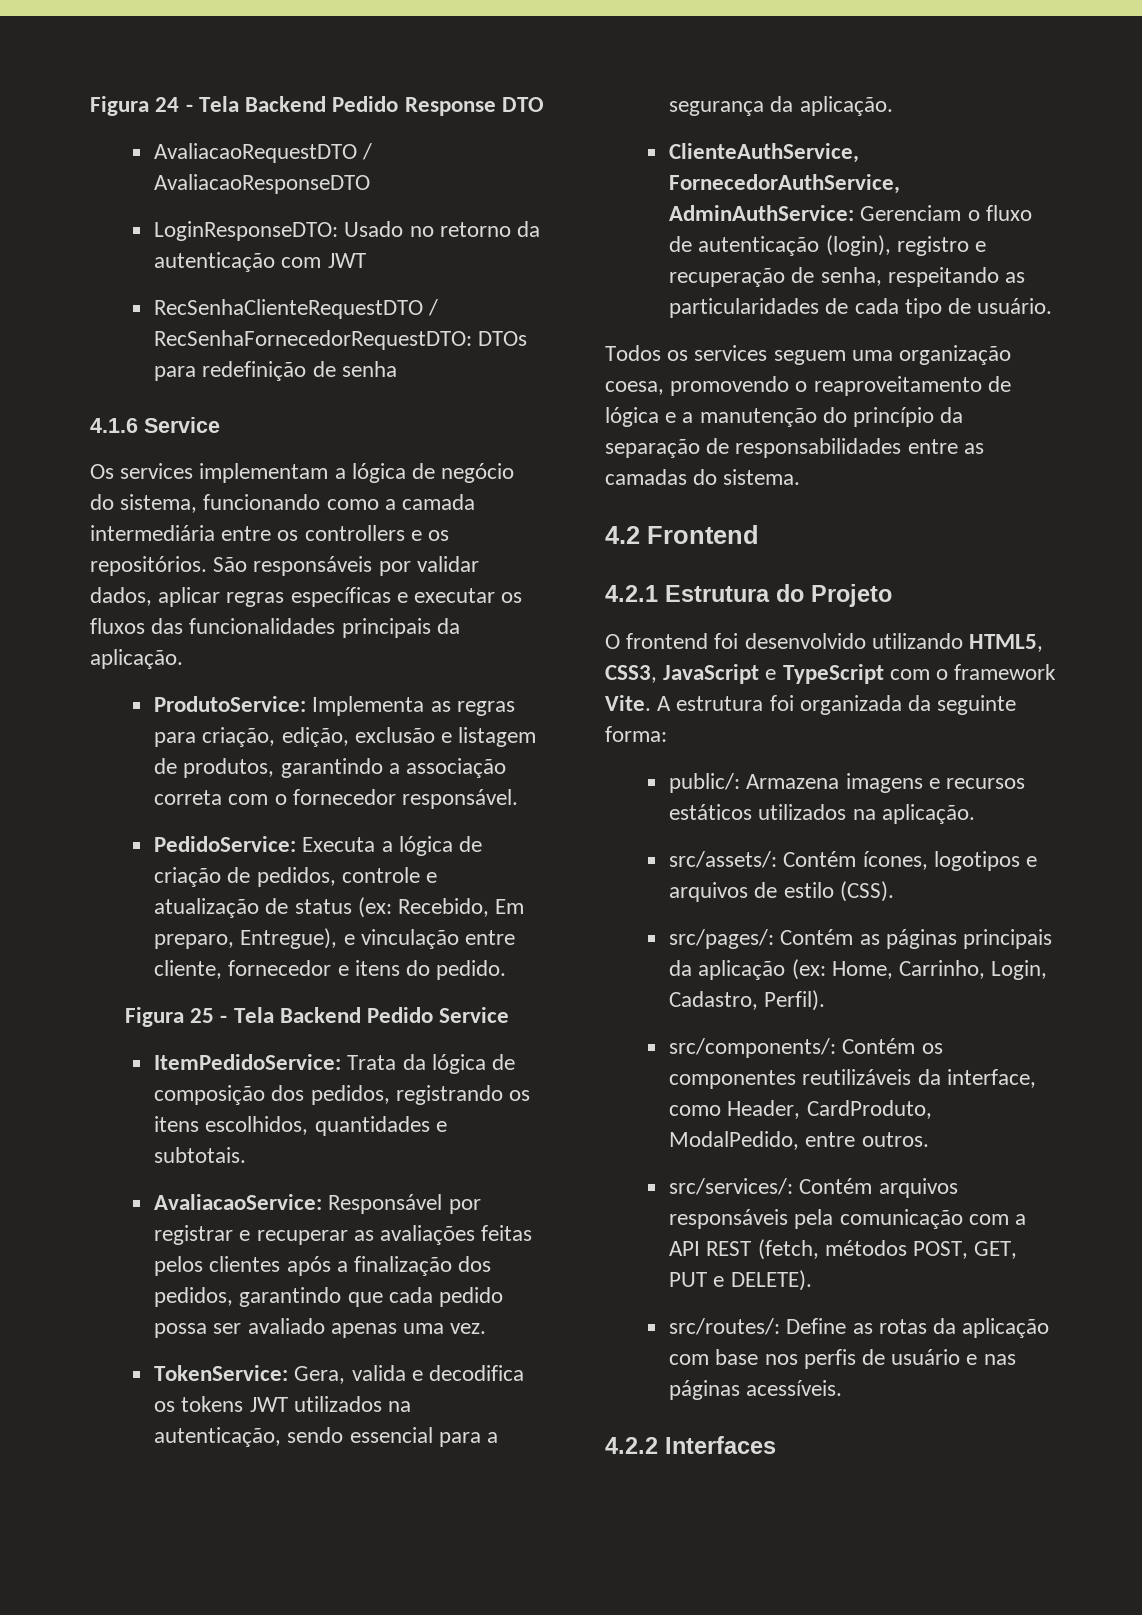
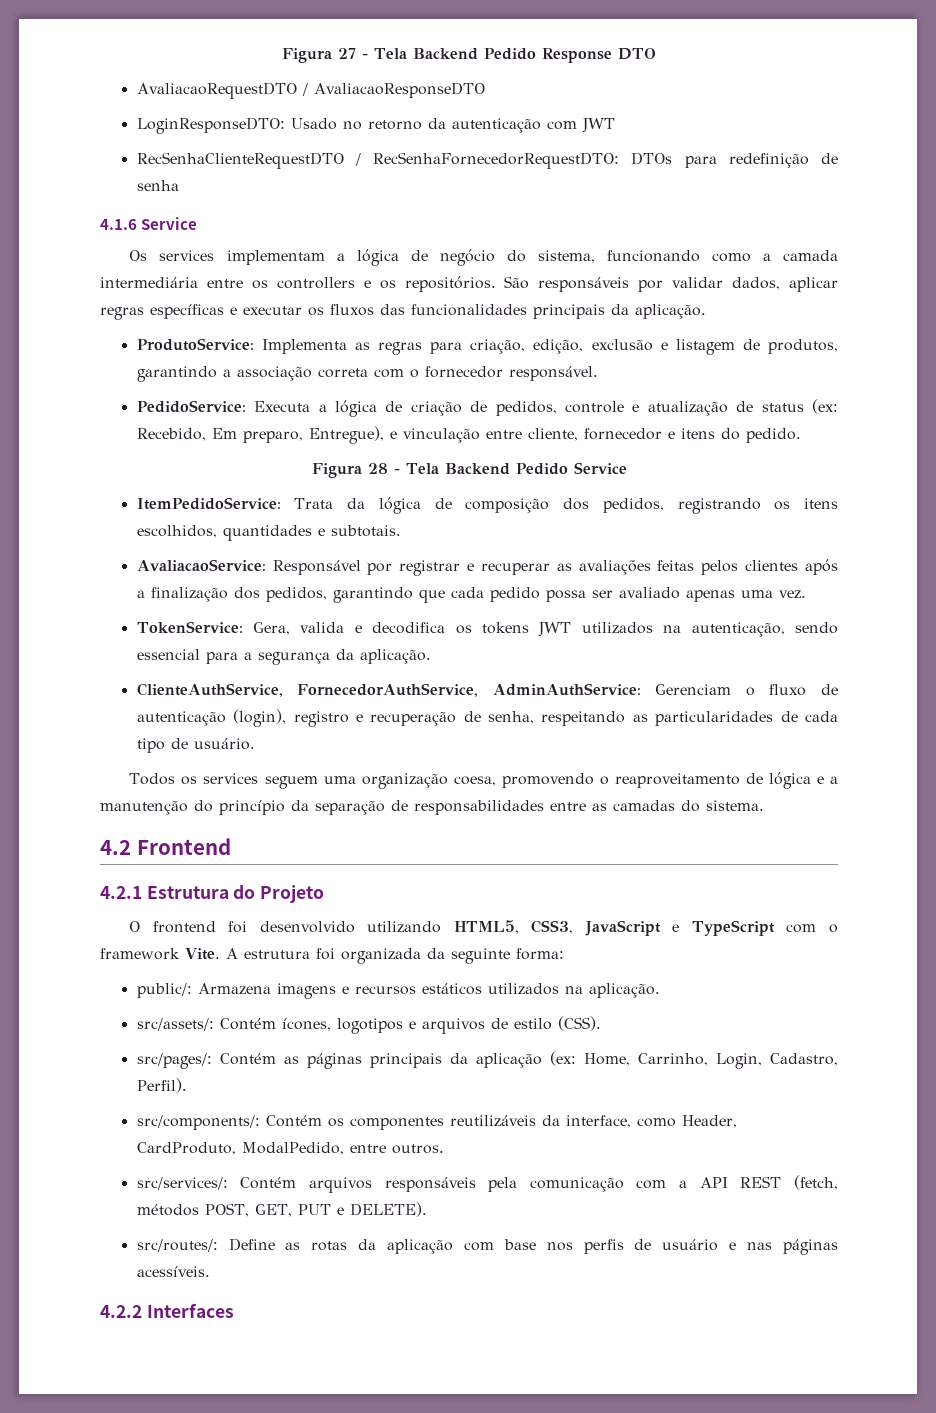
- Figura 24 - Tela Backend Pedido Response DTO
+ Figura 27 - Tela Backend Pedido Response DTO
- Figura 25 - Tela Backend Pedido Service
+ Figura 28 - Tela Backend Pedido Service

